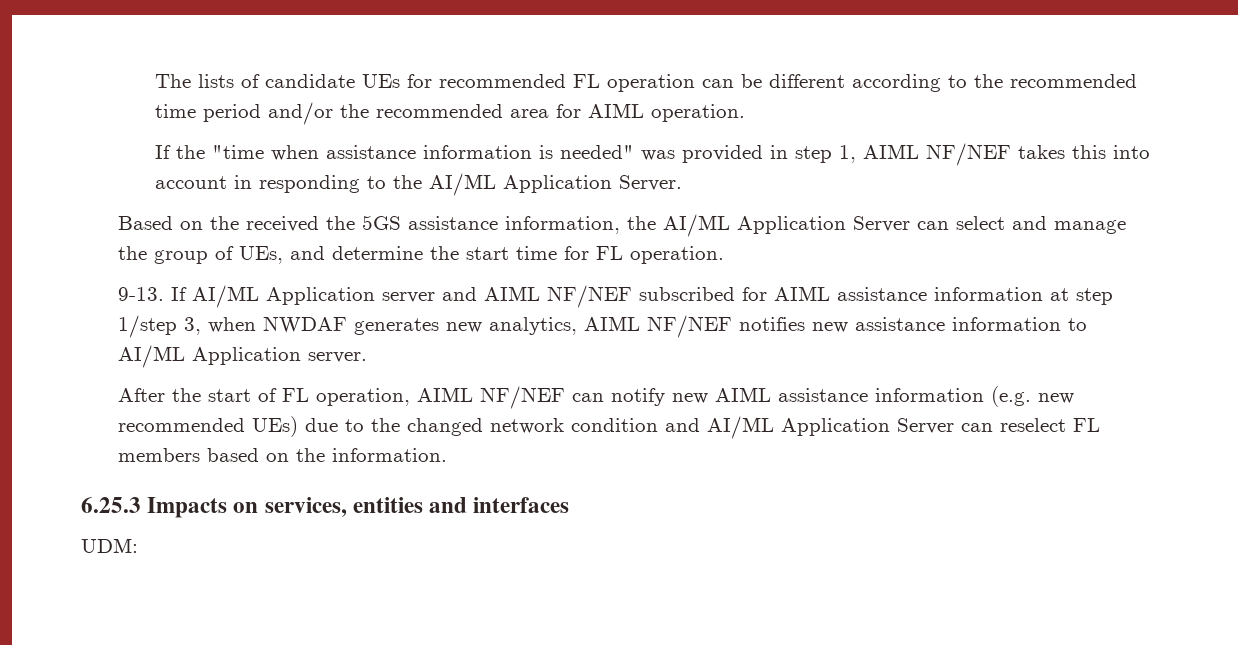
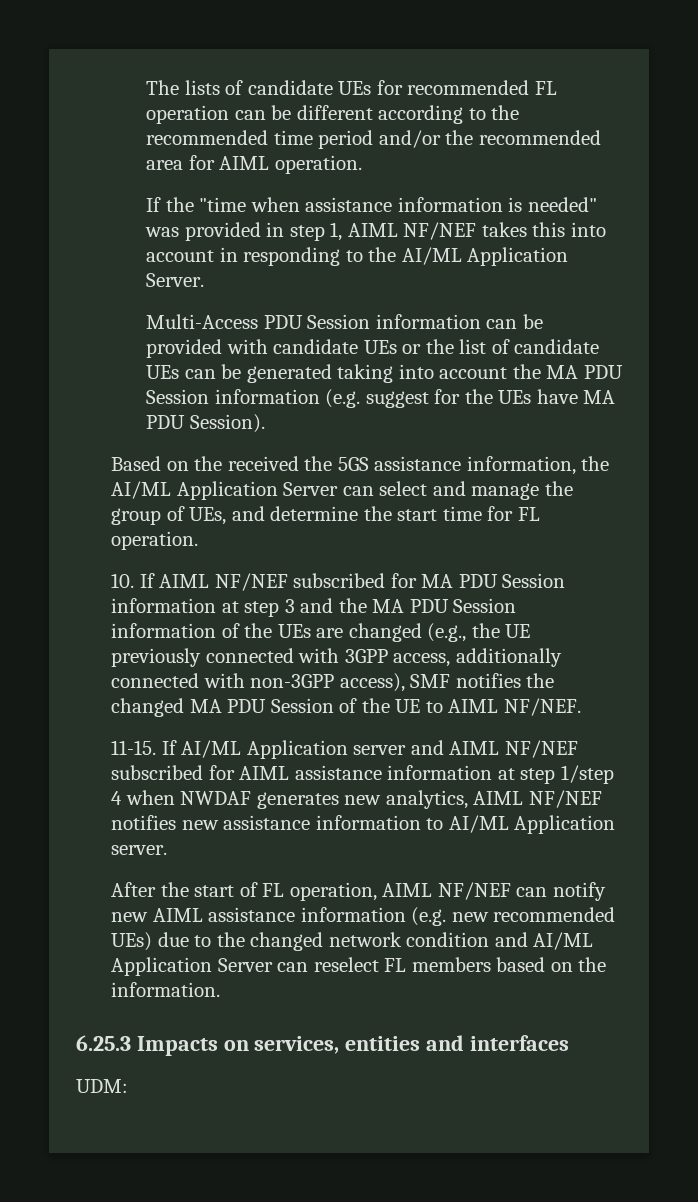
+ Multi-Access PDU Session information can be provided with candidate UEs or the list of candidate UEs can be generated taking into account the MA PDU Session information (e.g. suggest for the UEs have MA PDU Session).
- 9-13.
+ 10. If AIML NF/NEF subscribed for MA PDU Session information at step 3 and the MA PDU Session information of the UEs are changed (e.g., the UE previously connected with 3GPP access, additionally connected with non-3GPP access), SMF notifies the changed MA PDU Session of the UE to AIML NF/NEF.
+ 11-15.
- If AI/ML Application server and AIML NF/NEF subscribed for AIML assistance information at step 1/step 3, when NWDAF generates new analytics, AIML NF/NEF notifies new assistance information to AI/ML Application server.
+ If AI/ML Application server and AIML NF/NEF subscribed for AIML assistance information at step 1/step 4 when NWDAF generates new analytics, AIML NF/NEF notifies new assistance information to AI/ML Application server.

